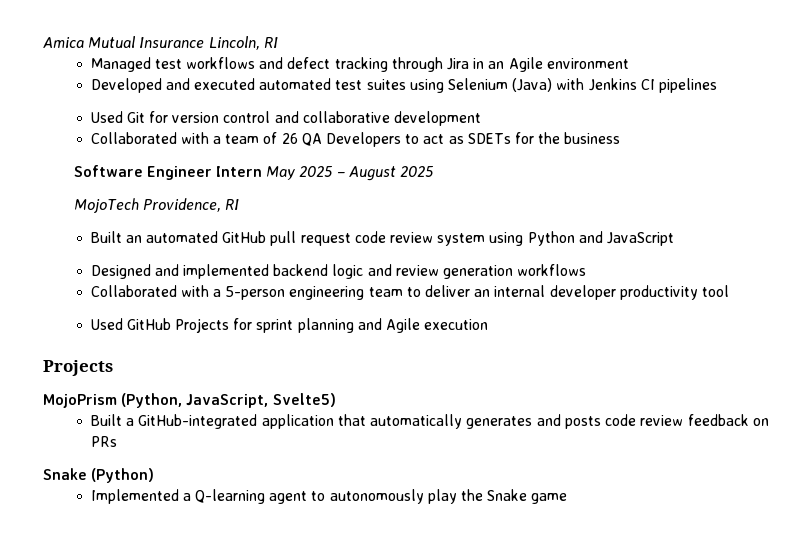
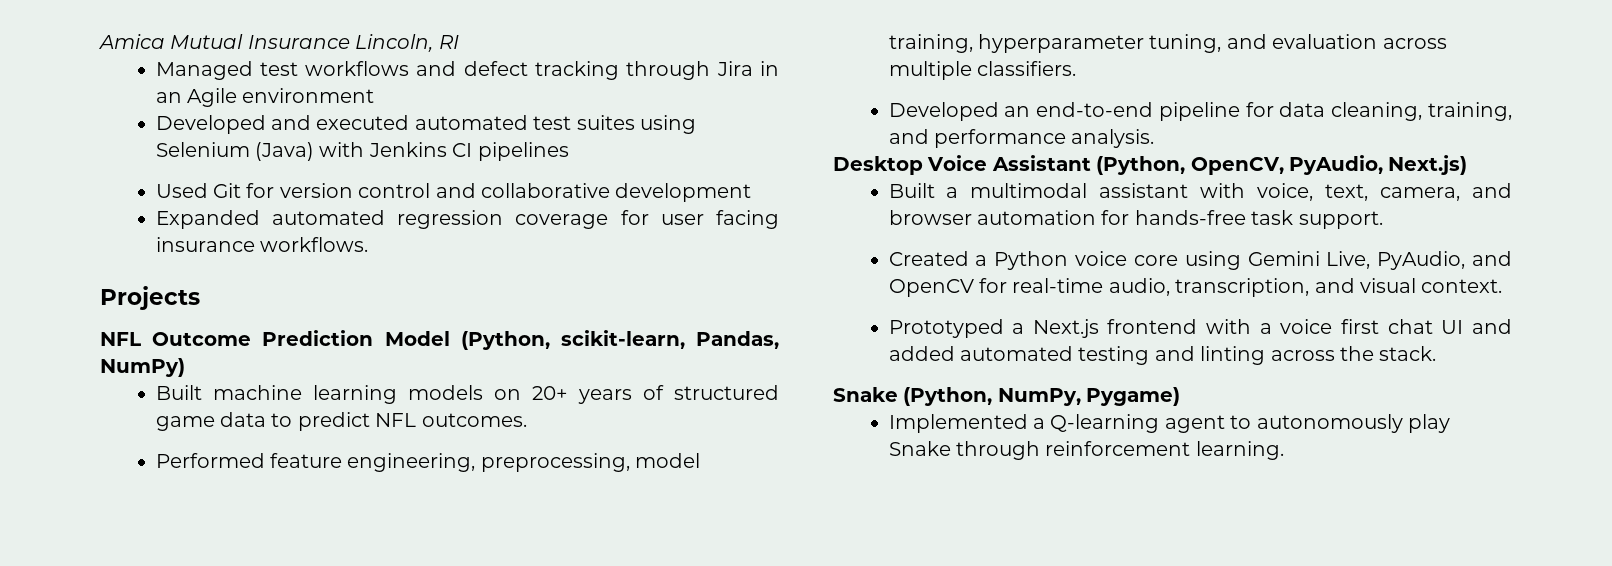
- Collaborated with a team of 26 QA Developers to act as SDETs for the business
- Software Engineer Intern May 2025 – August 2025
- MojoTech Providence, RI
- Built an automated GitHub pull request code review system using Python and JavaScript
- Designed and implemented backend logic and review generation workflows
- Collaborated with a 5-person engineering team to deliver an internal developer productivity tool
- Used GitHub Projects for sprint planning and Agile execution
+ Expanded automated regression coverage for user facing insurance workflows.
  Projects
- MojoPrism (Python, JavaScript, Svelte5)
- Built a GitHub-integrated application that automatically generates and posts code review feedback on PRs
- Snake (Python)
+ NFL Outcome Prediction Model (Python, scikit-learn, Pandas, NumPy)
+ Built machine learning models on 20+ years of structured game data to predict NFL outcomes.
+ Performed feature engineering, preprocessing, model training, hyperparameter tuning, and evaluation across multiple classifiers.
+ Developed an end-to-end pipeline for data cleaning, training, and performance analysis.
+ Desktop Voice Assistant (Python, OpenCV, PyAudio, Next.js)
+ Built a multimodal assistant with voice, text, camera, and browser automation for hands-free task support.
+ Created a Python voice core using Gemini Live, PyAudio, and OpenCV for real-time audio, transcription, and visual context.
+ Prototyped a Next.js frontend with a voice first chat UI and added automated testing and linting across the stack.
+ Snake (Python, NumPy, Pygame)
- Implemented a Q-learning agent to autonomously play the Snake game
+ Implemented a Q-learning agent to autonomously play Snake through reinforcement learning.

